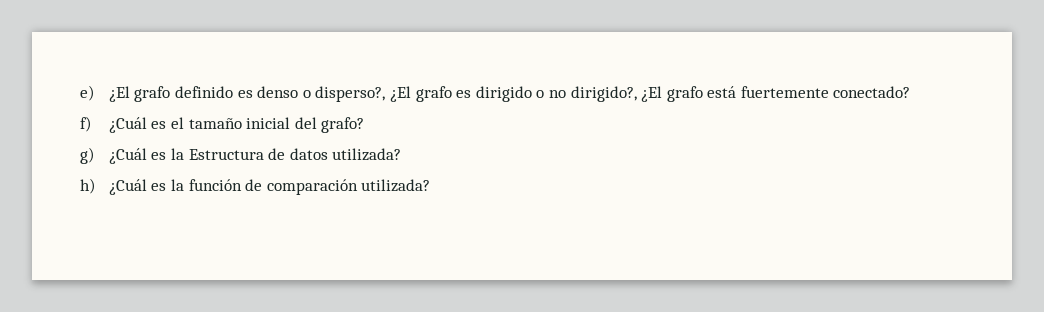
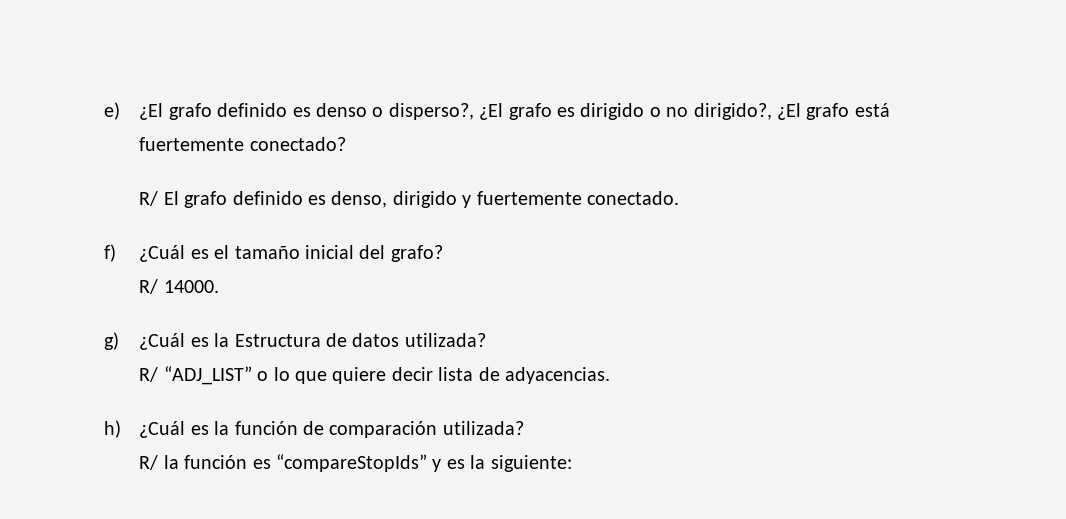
+ R/ El grafo definido es denso, dirigido y fuertemente conectado.
+ R/ 14000.
+ R/ “ADJ_LIST” o lo que quiere decir lista de adyacencias.
+ R/ la función es “compareStopIds” y es la siguiente:

